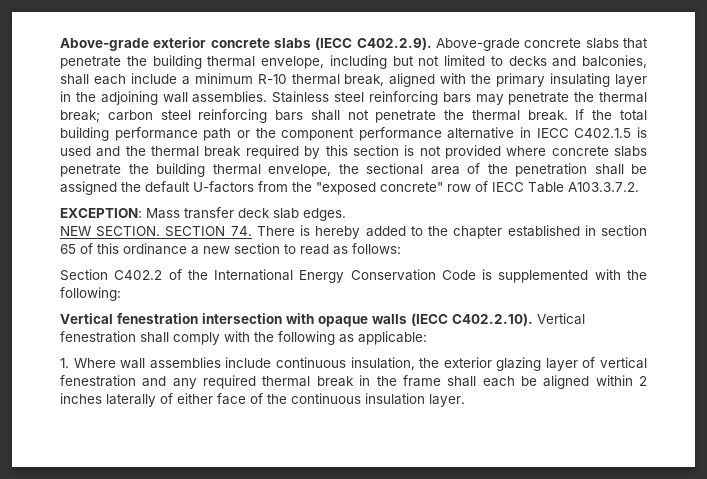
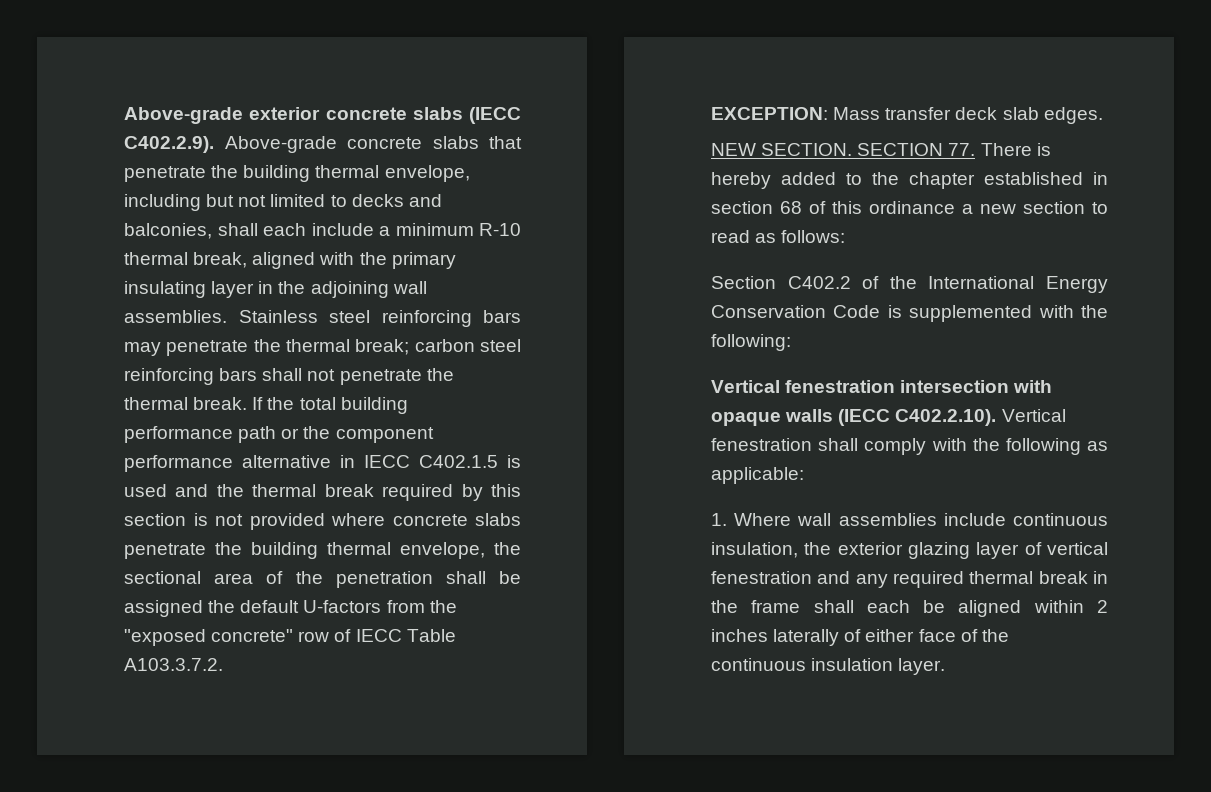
- SECTION 74. There is hereby added to the chapter established in section 65 of this ordinance a new section to read as follows:
+ SECTION 77. There is hereby added to the chapter established in section 68 of this ordinance a new section to read as follows:

